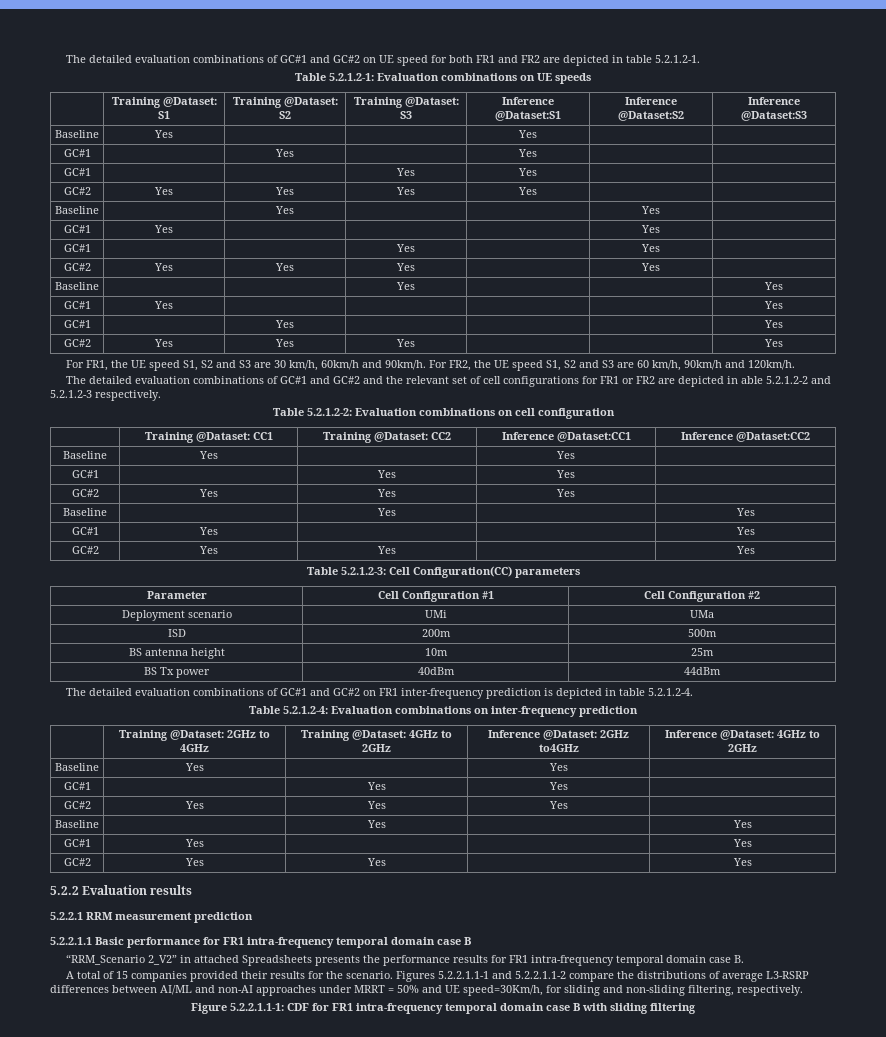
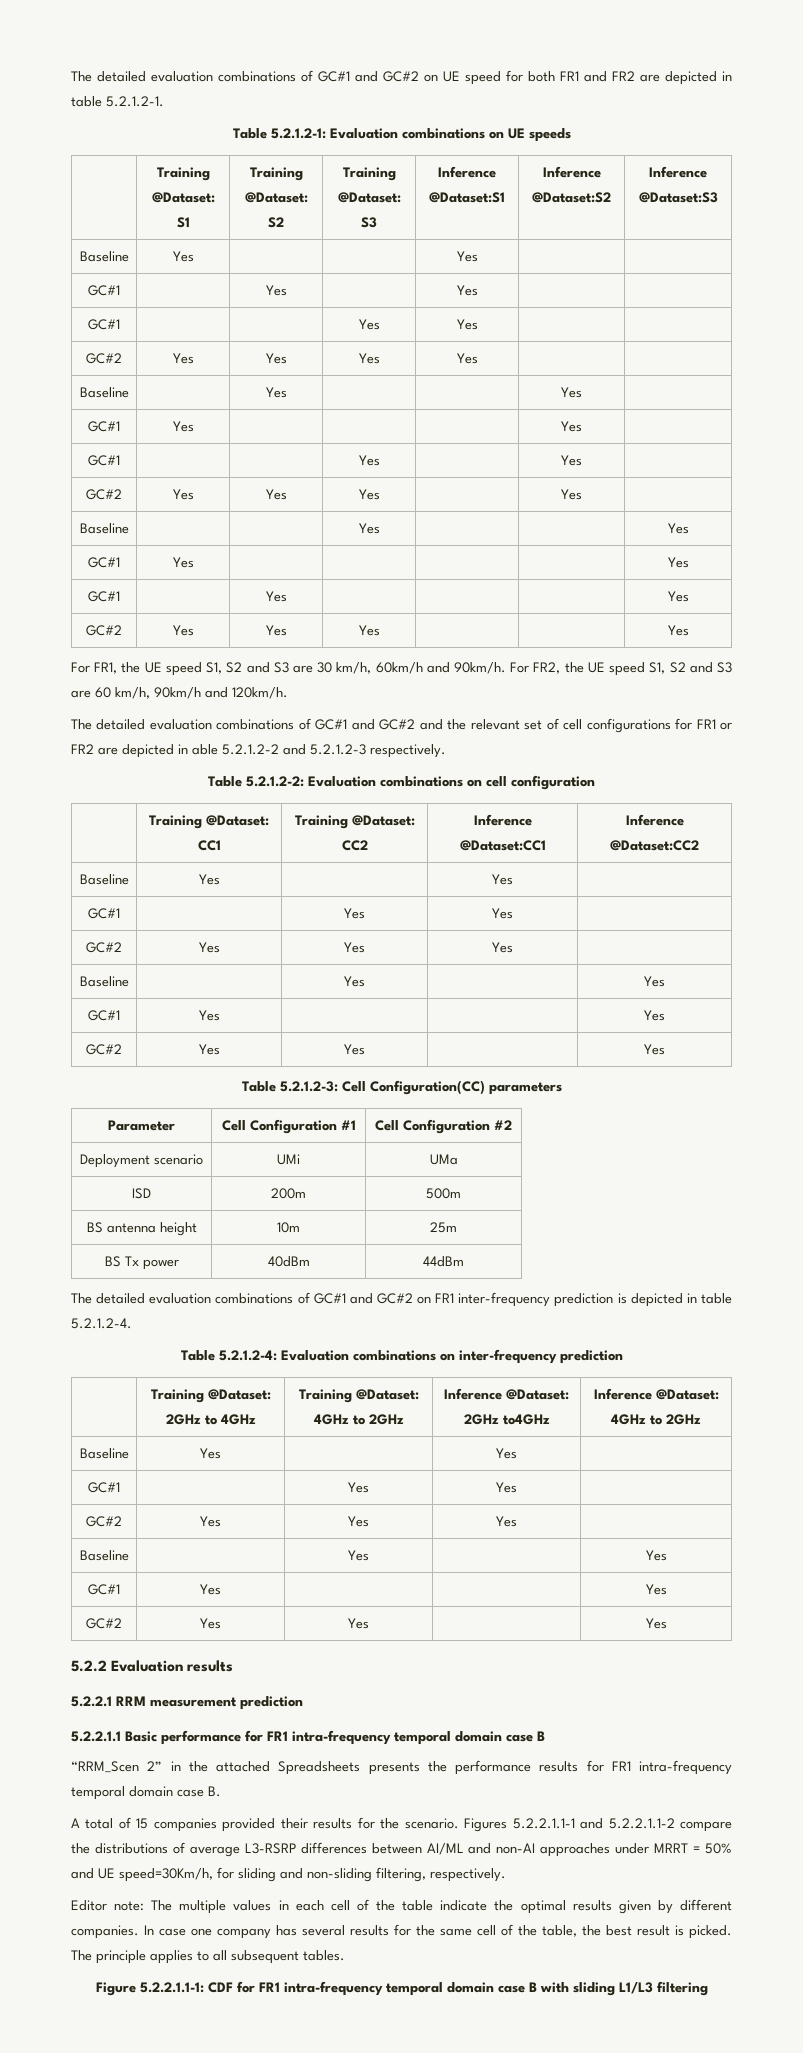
- “RRM_Scenario 2_V2” in attached Spreadsheets presents the performance results for FR1 intra-frequency temporal domain case B.
+ “RRM_Scen 2” in the attached Spreadsheets presents the performance results for FR1 intra-frequency temporal domain case B.
+ Editor note: The multiple values in each cell of the table indicate the optimal results given by different companies. In case one company has several results for the same cell of the table, the best result is picked. The principle applies to all subsequent tables.
- Figure 5.2.2.1.1-1: CDF for FR1 intra-frequency temporal domain case B with sliding filtering
+ Figure 5.2.2.1.1-1: CDF for FR1 intra-frequency temporal domain case B with sliding L1/L3 filtering

